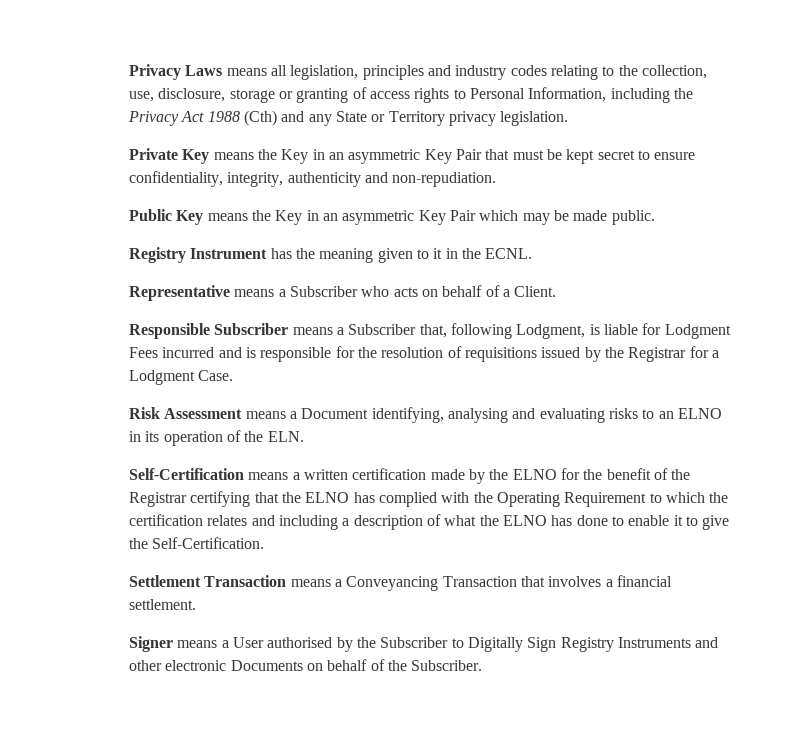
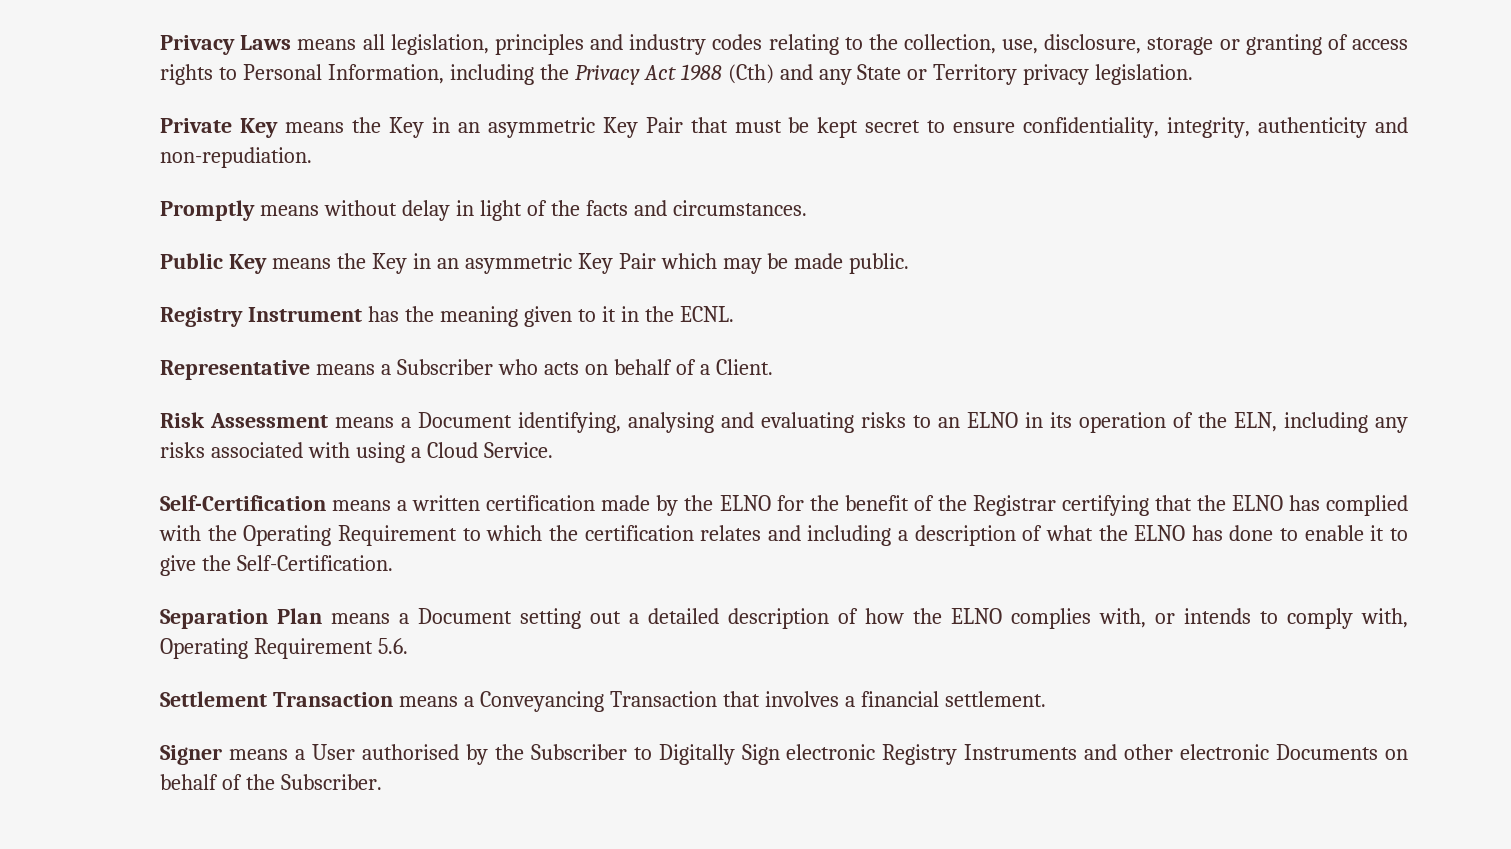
+ Promptly means without delay in light of the facts and circumstances.
- Responsible Subscriber means a Subscriber that, following Lodgment, is liable for Lodgment Fees incurred and is responsible for the resolution of requisitions issued by the Registrar for a Lodgment Case.
- Risk Assessment means a Document identifying, analysing and evaluating risks to an ELNO in its operation of the ELN.
+ Risk Assessment means a Document identifying, analysing and evaluating risks to an ELNO in its operation of the ELN, including any risks associated with using a Cloud Service.
+ Separation Plan means a Document setting out a detailed description of how the ELNO complies with, or intends to comply with, Operating Requirement 5.6.
- Signer means a User authorised by the Subscriber to Digitally Sign Registry Instruments and other electronic Documents on behalf of the Subscriber.
+ Signer means a User authorised by the Subscriber to Digitally Sign electronic Registry Instruments and other electronic Documents on behalf of the Subscriber.

